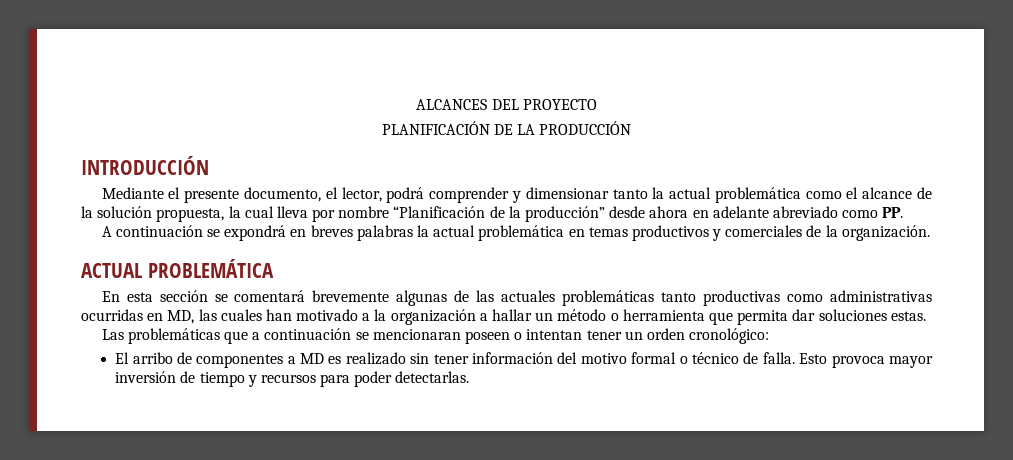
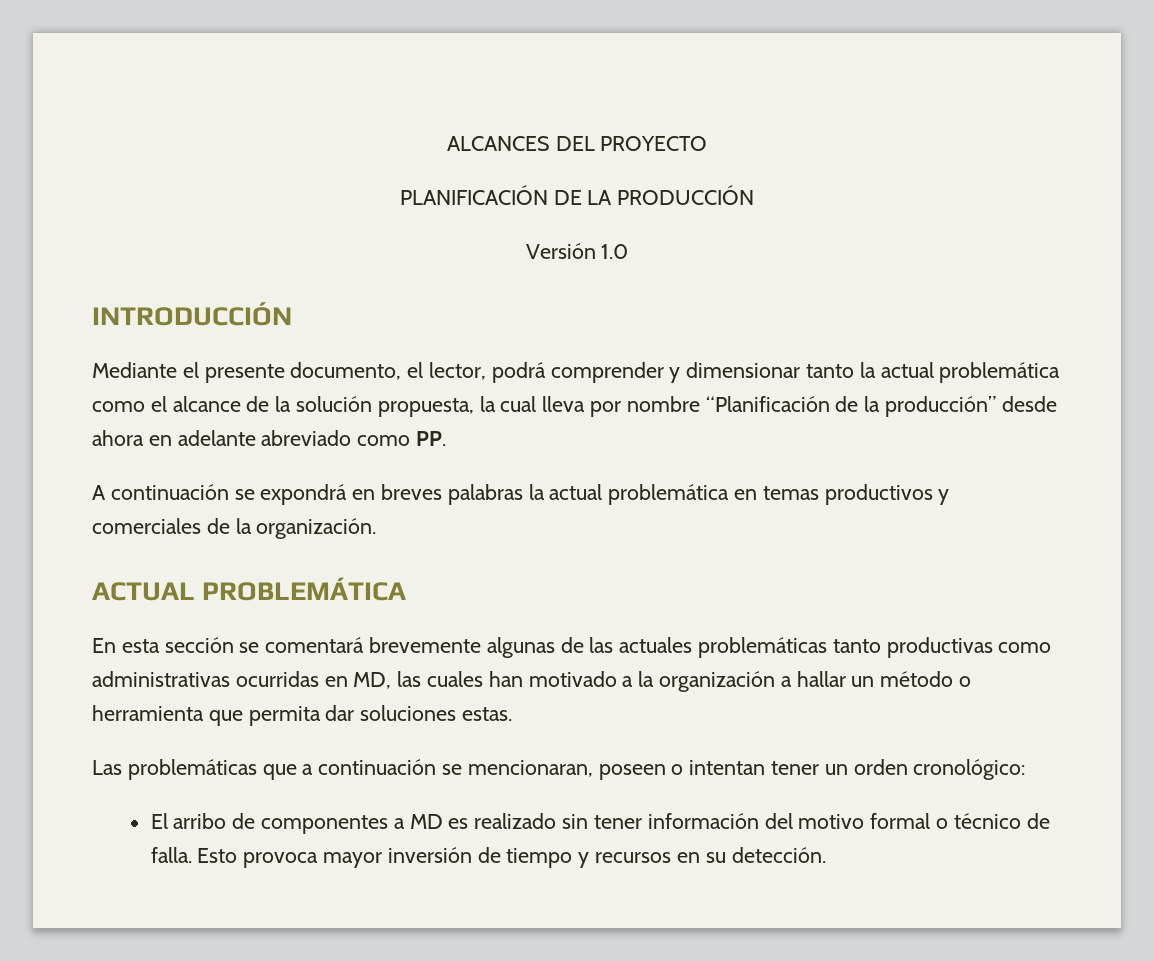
+ Versión 1.0
- Las problemáticas que a continuación se mencionaran poseen o intentan tener un orden cronológico:
+ Las problemáticas que a continuación se mencionaran, poseen o intentan tener un orden cronológico:
- Esto provoca mayor inversión de tiempo y recursos para poder detectarlas.
+ Esto provoca mayor inversión de tiempo y recursos en su detección.

